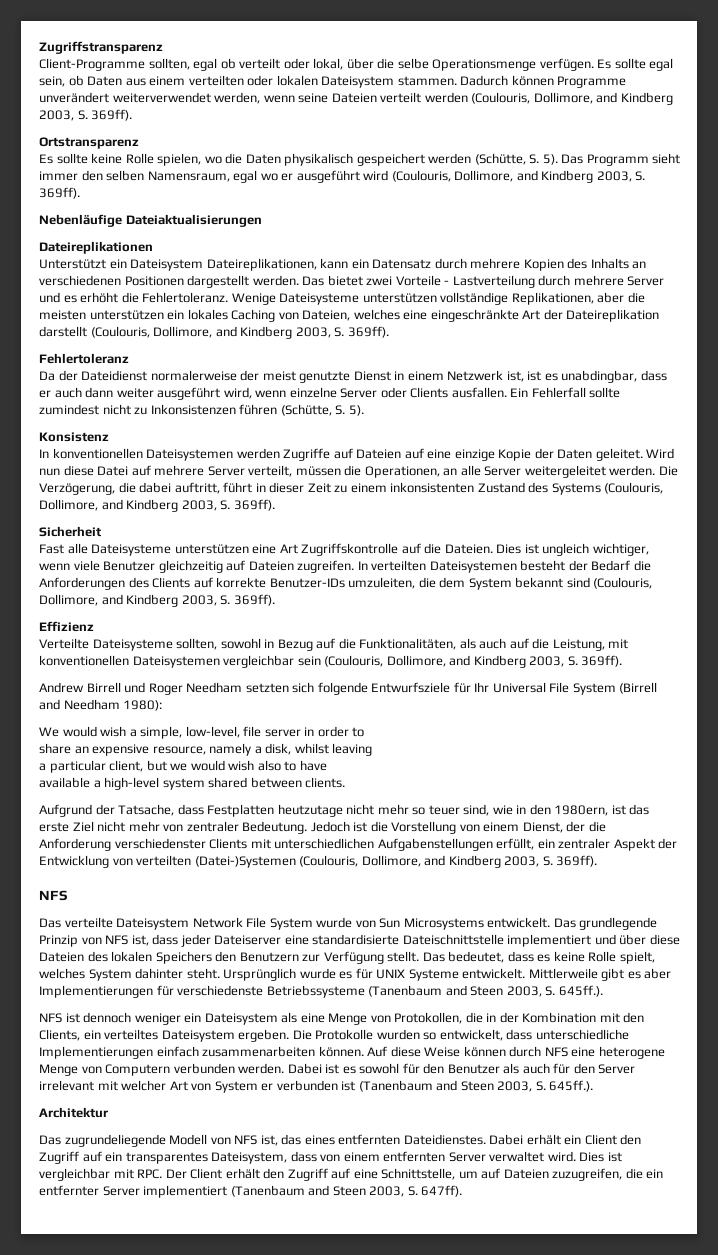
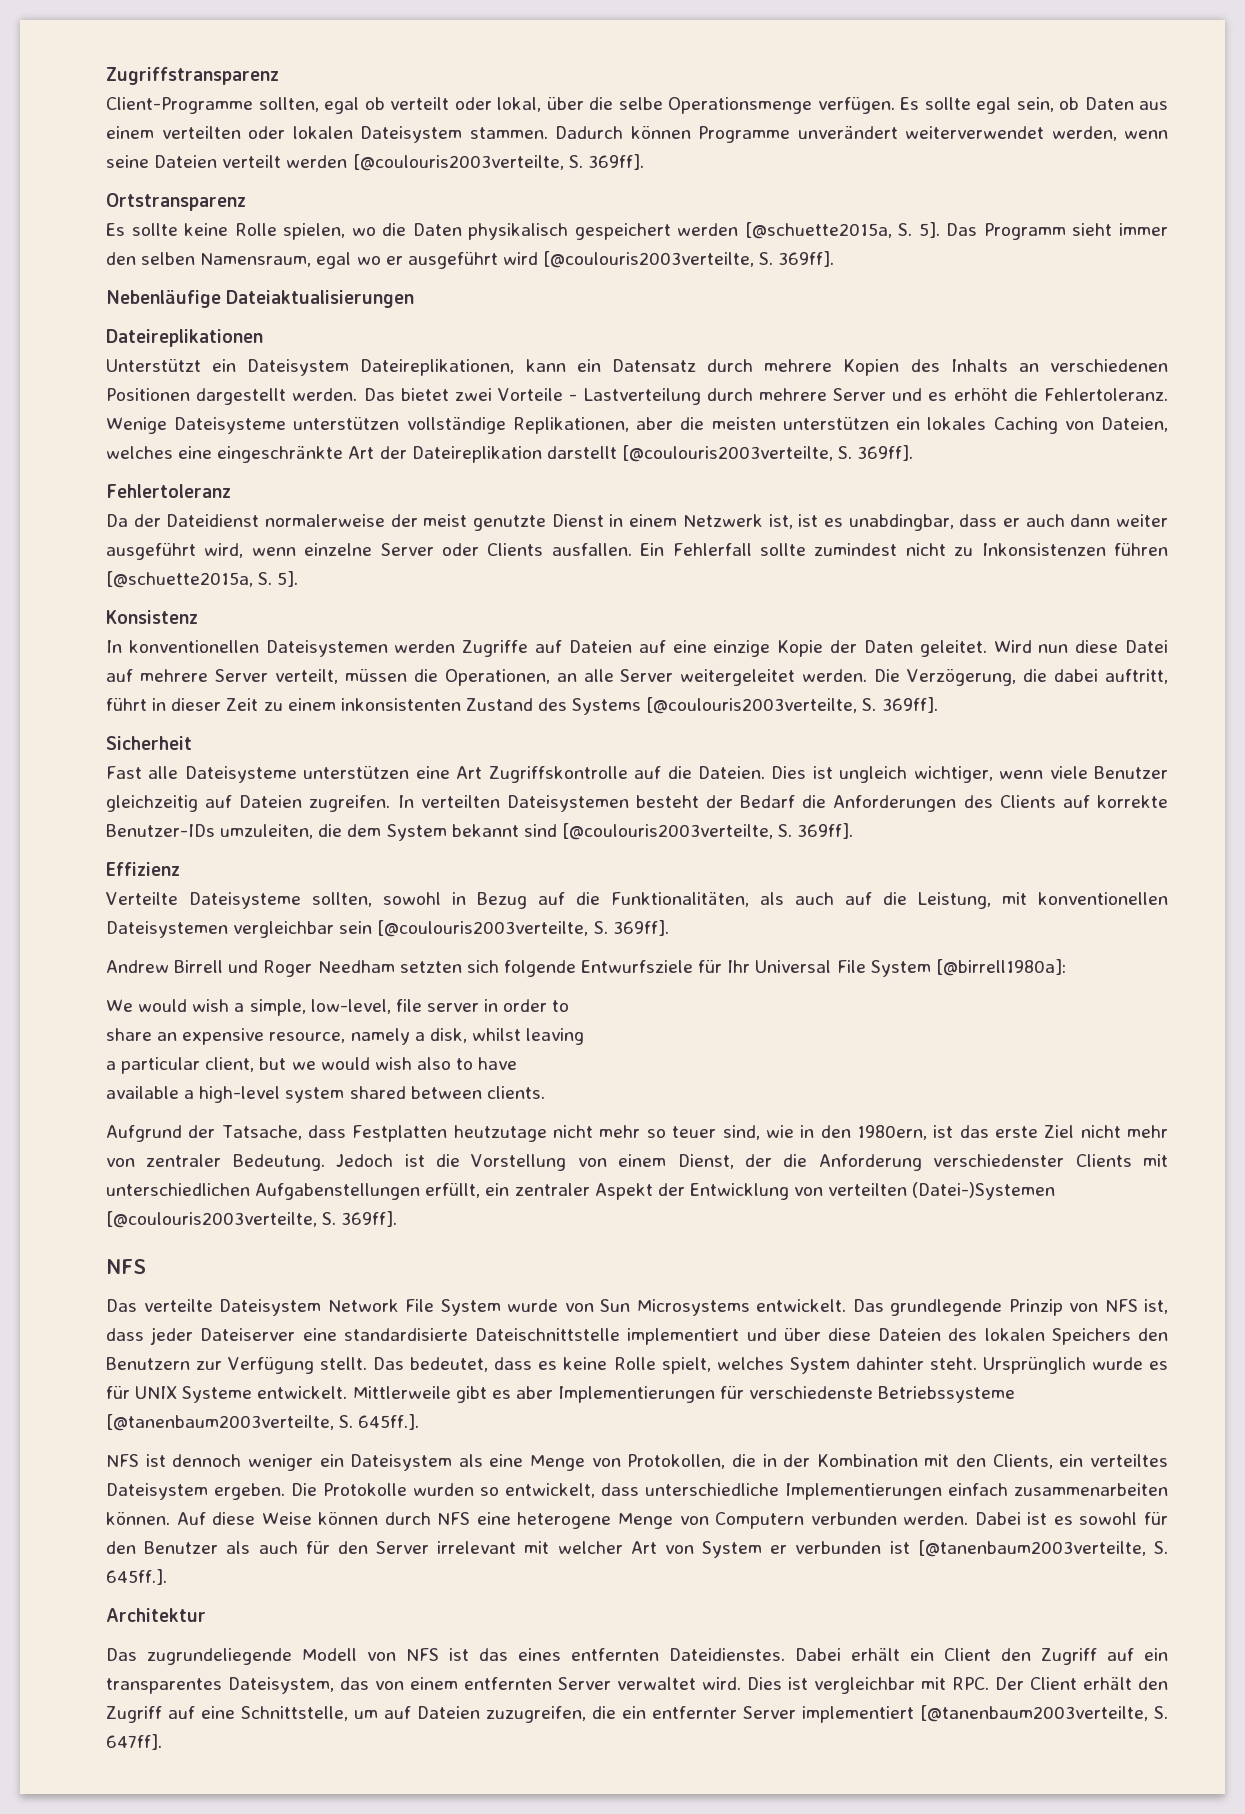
- Dadurch können Programme unverändert weiterverwendet werden, wenn seine Dateien verteilt werden (Coulouris, Dollimore, and Kindberg 2003, S. 369ff).
+ Dadurch können Programme unverändert weiterverwendet werden, wenn seine Dateien verteilt werden [@coulouris2003verteilte, S. 369ff].
- Es sollte keine Rolle spielen, wo die Daten physikalisch gespeichert werden (Schütte, S. 5).
+ Es sollte keine Rolle spielen, wo die Daten physikalisch gespeichert werden [@schuette2015a, S. 5].
- Das Programm sieht immer den selben Namensraum, egal wo er ausgeführt wird (Coulouris, Dollimore, and Kindberg 2003, S. 369ff).
+ Das Programm sieht immer den selben Namensraum, egal wo er ausgeführt wird [@coulouris2003verteilte, S. 369ff].
- Wenige Dateisysteme unterstützen vollständige Replikationen, aber die meisten unterstützen ein lokales Caching von Dateien, welches eine eingeschränkte Art der Dateireplikation darstellt (Coulouris, Dollimore, and Kindberg 2003, S. 369ff).
+ Wenige Dateisysteme unterstützen vollständige Replikationen, aber die meisten unterstützen ein lokales Caching von Dateien, welches eine eingeschränkte Art der Dateireplikation darstellt [@coulouris2003verteilte, S. 369ff].
- Ein Fehlerfall sollte zumindest nicht zu Inkonsistenzen führen (Schütte, S. 5).
+ Ein Fehlerfall sollte zumindest nicht zu Inkonsistenzen führen [@schuette2015a, S. 5].
- Die Verzögerung, die dabei auftritt, führt in dieser Zeit zu einem inkonsistenten Zustand des Systems (Coulouris, Dollimore, and Kindberg 2003, S. 369ff).
+ Die Verzögerung, die dabei auftritt, führt in dieser Zeit zu einem inkonsistenten Zustand des Systems [@coulouris2003verteilte, S. 369ff].
- In verteilten Dateisystemen besteht der Bedarf die Anforderungen des Clients auf korrekte Benutzer-IDs umzuleiten, die dem System bekannt sind (Coulouris, Dollimore, and Kindberg 2003, S. 369ff).
+ In verteilten Dateisystemen besteht der Bedarf die Anforderungen des Clients auf korrekte Benutzer-IDs umzuleiten, die dem System bekannt sind [@coulouris2003verteilte, S. 369ff].
- Verteilte Dateisysteme sollten, sowohl in Bezug auf die Funktionalitäten, als auch auf die Leistung, mit konventionellen Dateisystemen vergleichbar sein (Coulouris, Dollimore, and Kindberg 2003, S. 369ff).
+ Verteilte Dateisysteme sollten, sowohl in Bezug auf die Funktionalitäten, als auch auf die Leistung, mit konventionellen Dateisystemen vergleichbar sein [@coulouris2003verteilte, S. 369ff].
- Andrew Birrell und Roger Needham setzten sich folgende Entwurfsziele für Ihr Universal File System (Birrell and Needham 1980):
+ Andrew Birrell und Roger Needham setzten sich folgende Entwurfsziele für Ihr Universal File System [@birrell1980a]:
- Jedoch ist die Vorstellung von einem Dienst, der die Anforderung verschiedenster Clients mit unterschiedlichen Aufgabenstellungen erfüllt, ein zentraler Aspekt der Entwicklung von verteilten (Datei-)Systemen (Coulouris, Dollimore, and Kindberg 2003, S. 369ff).
+ Jedoch ist die Vorstellung von einem Dienst, der die Anforderung verschiedenster Clients mit unterschiedlichen Aufgabenstellungen erfüllt, ein zentraler Aspekt der Entwicklung von verteilten (Datei-)Systemen [@coulouris2003verteilte, S. 369ff].
- Mittlerweile gibt es aber Implementierungen für verschiedenste Betriebssysteme (Tanenbaum and Steen 2003, S. 645ff.).
+ Mittlerweile gibt es aber Implementierungen für verschiedenste Betriebssysteme [@tanenbaum2003verteilte, S. 645ff.].
- Dabei ist es sowohl für den Benutzer als auch für den Server irrelevant mit welcher Art von System er verbunden ist (Tanenbaum and Steen 2003, S. 645ff.).
+ Dabei ist es sowohl für den Benutzer als auch für den Server irrelevant mit welcher Art von System er verbunden ist [@tanenbaum2003verteilte, S. 645ff.].
- Das zugrundeliegende Modell von NFS ist, das eines entfernten Dateidienstes.
+ Das zugrundeliegende Modell von NFS ist das eines entfernten Dateidienstes.
- Dabei erhält ein Client den Zugriff auf ein transparentes Dateisystem, dass von einem entfernten Server verwaltet wird.
+ Dabei erhält ein Client den Zugriff auf ein transparentes Dateisystem, das von einem entfernten Server verwaltet wird.
- Dies ist vergleichbar mit RPC. Der Client erhält den Zugriff auf eine Schnittstelle, um auf Dateien zuzugreifen, die ein entfernter Server implementiert (Tanenbaum and Steen 2003, S. 647ff).
+ Dies ist vergleichbar mit RPC. Der Client erhält den Zugriff auf eine Schnittstelle, um auf Dateien zuzugreifen, die ein entfernter Server implementiert [@tanenbaum2003verteilte, S. 647ff].

